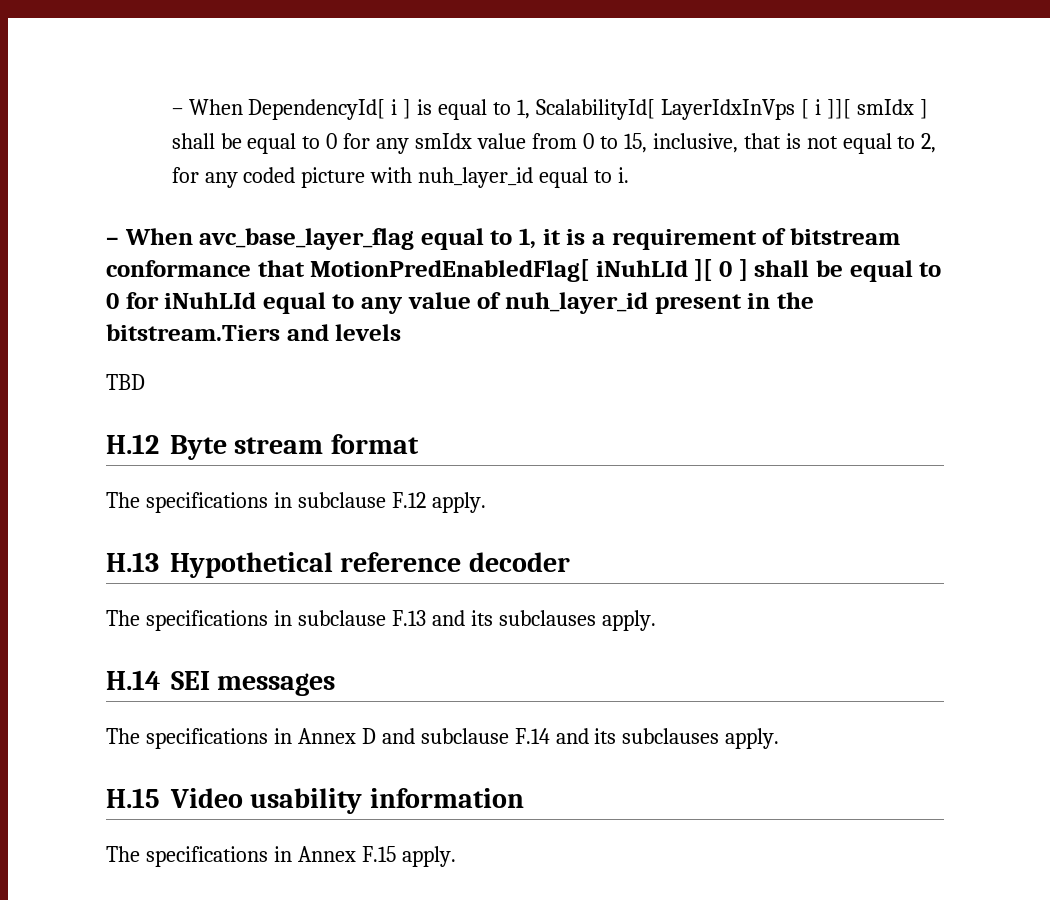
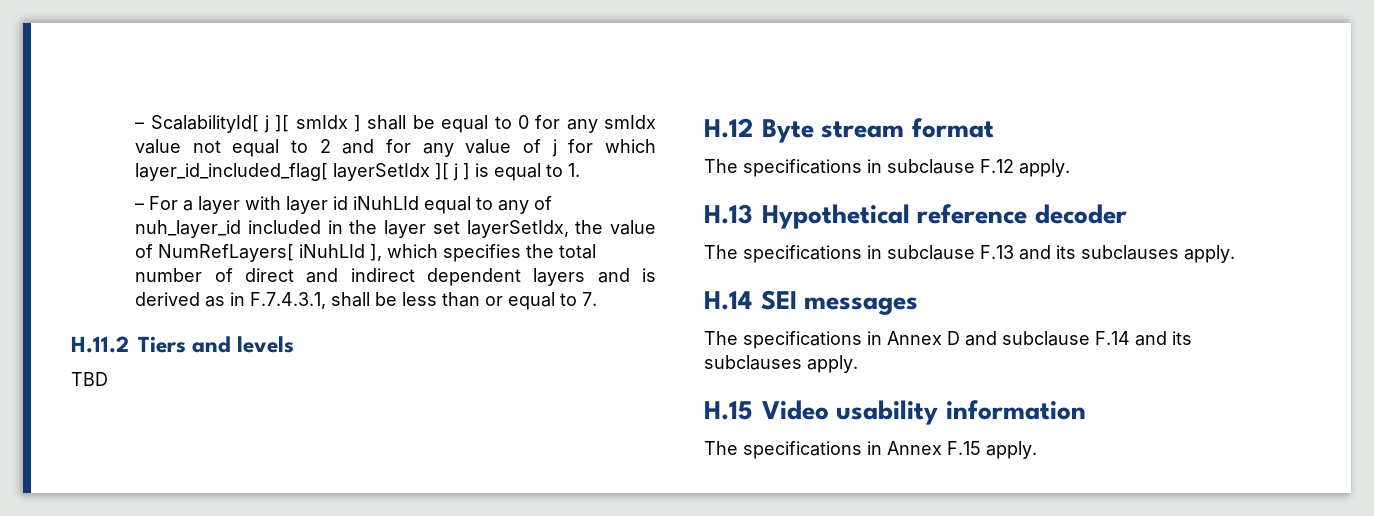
- – When DependencyId[ i ] is equal to 1, ScalabilityId[ LayerIdxInVps [ i ]][ smIdx ] shall be equal to 0 for any smIdx value from 0 to 15, inclusive, that is not equal to 2, for any coded picture with nuh_layer_id equal to i.
- – When avc_base_layer_flag equal to 1, it is a requirement of bitstream conformance that MotionPredEnabledFlag[ iNuhLId ][ 0 ] shall be equal to 0 for iNuhLId equal to any value of nuh_layer_id present in the bitstream.Tiers and levels
+ – ScalabilityId[ j ][ smIdx ] shall be equal to 0 for any smIdx value not equal to 2 and for any value of j for which layer_id_included_flag[ layerSetIdx ][ j ] is equal to 1.
+ – For a layer with layer id iNuhLId equal to any of nuh_layer_id included in the layer set layerSetIdx, the value of NumRefLayers[ iNuhLId ], which specifies the total number of direct and indirect dependent layers and is derived as in F.7.4.3.1, shall be less than or equal to 7.
+ H.11.2 Tiers and levels

